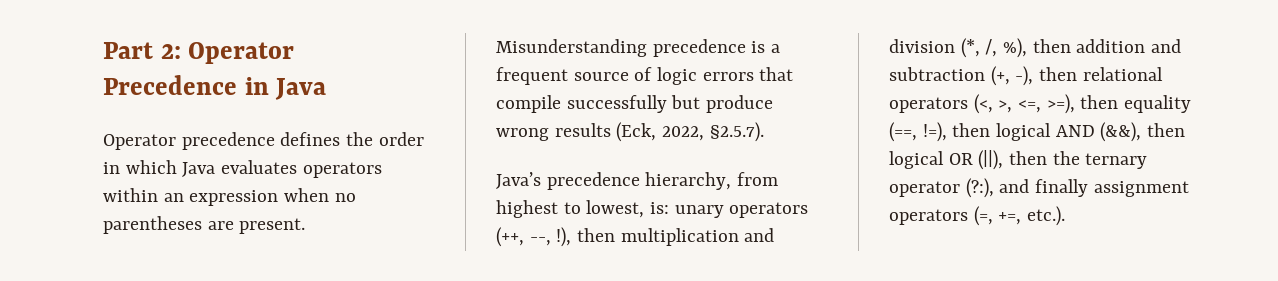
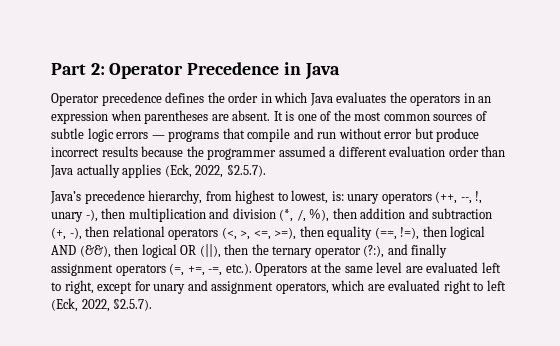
- Operator precedence defines the order in which Java evaluates operators within an expression when no parentheses are present. Misunderstanding precedence is a frequent source of logic errors that compile successfully but produce wrong results (Eck, 2022, §2.5.7).
+ Operator precedence defines the order in which Java evaluates the operators in an expression when parentheses are absent. It is one of the most common sources of subtle logic errors — programs that compile and run without error but produce incorrect results because the programmer assumed a different evaluation order than Java actually applies (Eck, 2022, §2.5.7).
- Java’s precedence hierarchy, from highest to lowest, is: unary operators (++, --, !), then multiplication and division (*, /, %), then addition and subtraction (+, -), then relational operators (<, >, <=, >=), then equality (==, !=), then logical AND (&&), then logical OR (||), then the ternary operator (?:), and finally assignment operators (=, +=, etc.).
+ Java’s precedence hierarchy, from highest to lowest, is: unary operators (++, --, !, unary -), then multiplication and division (*, /, %), then addition and subtraction (+, -), then relational operators (<, >, <=, >=), then equality (==, !=), then logical AND (&&), then logical OR (||), then the ternary operator (?:), and finally assignment operators (=, +=, -=, etc.). Operators at the same level are evaluated left to right, except for unary and assignment operators, which are evaluated right to left (Eck, 2022, §2.5.7).

